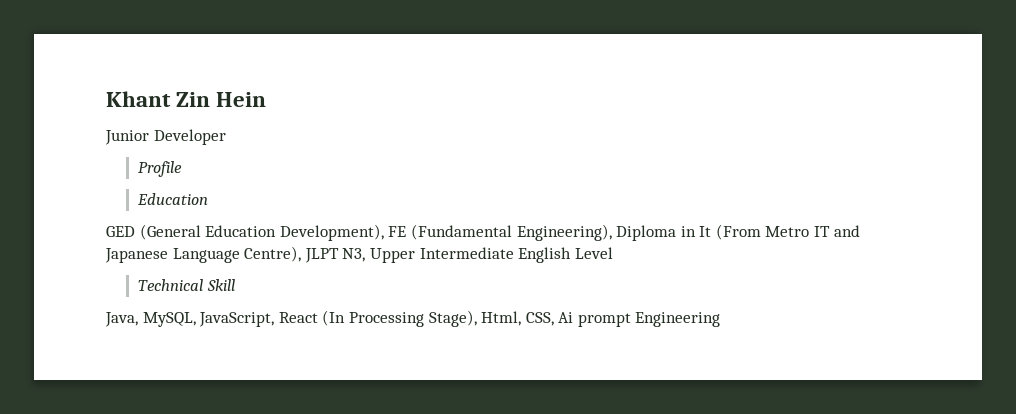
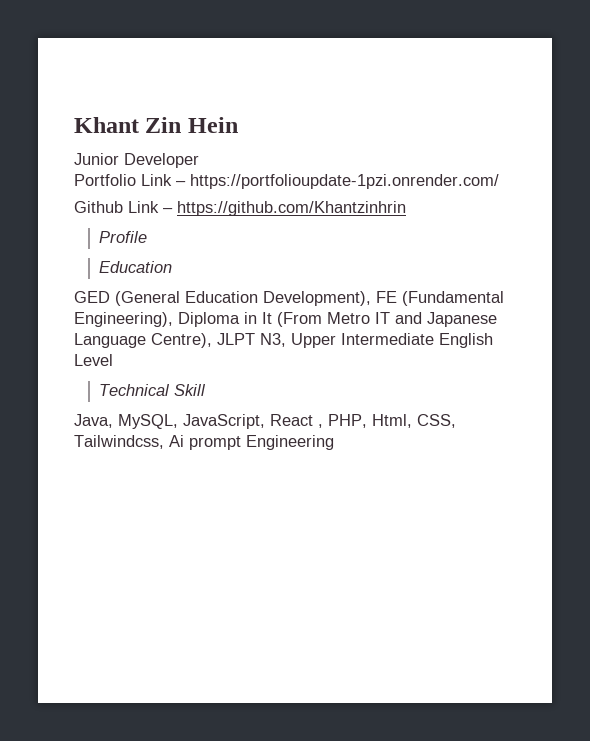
+ Portfolio Link – https://portfolioupdate-1pzi.onrender.com/
+ Github Link – https://github.com/Khantzinhrin
- Java, MySQL, JavaScript, React (In Processing Stage), Html, CSS, Ai prompt Engineering
+ Java, MySQL, JavaScript, React , PHP, Html, CSS, Tailwindcss, Ai prompt Engineering

